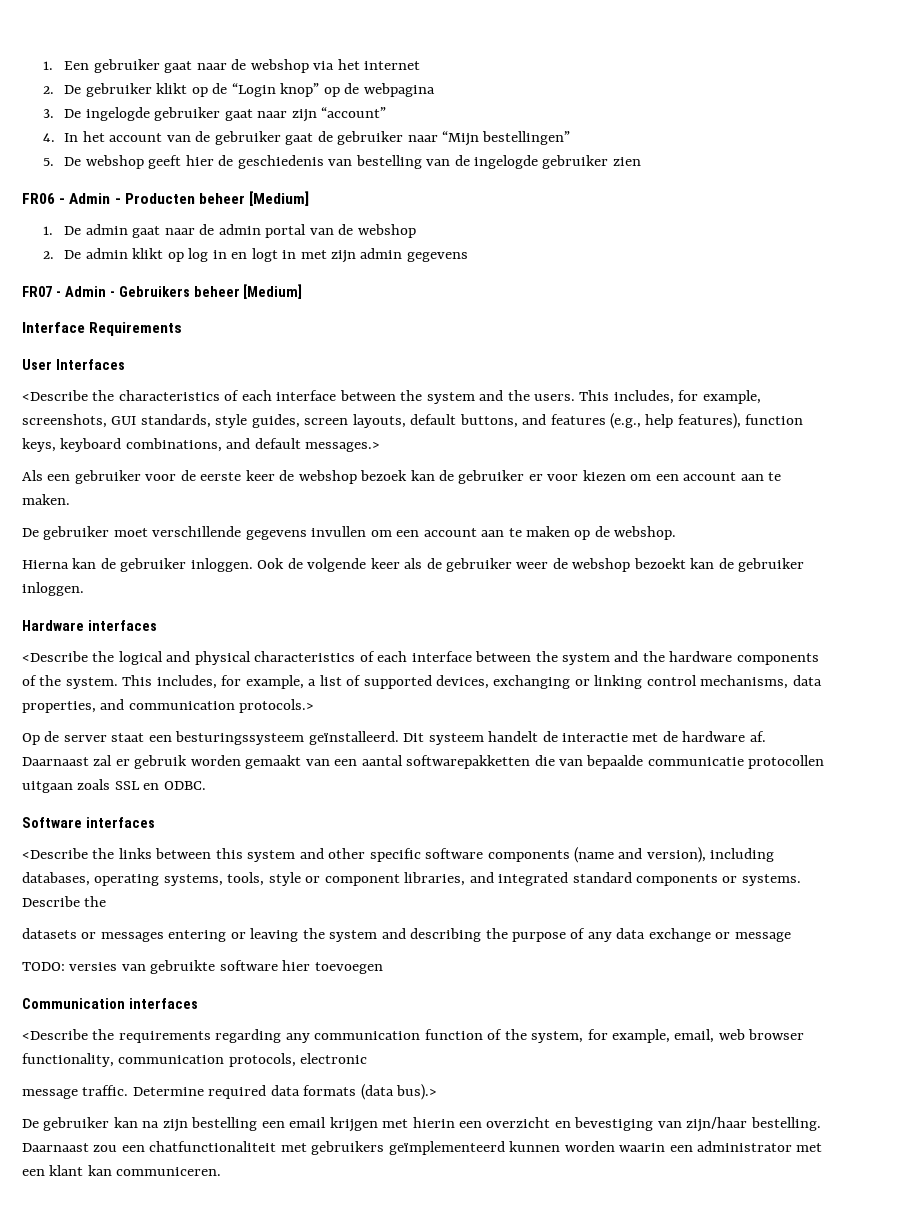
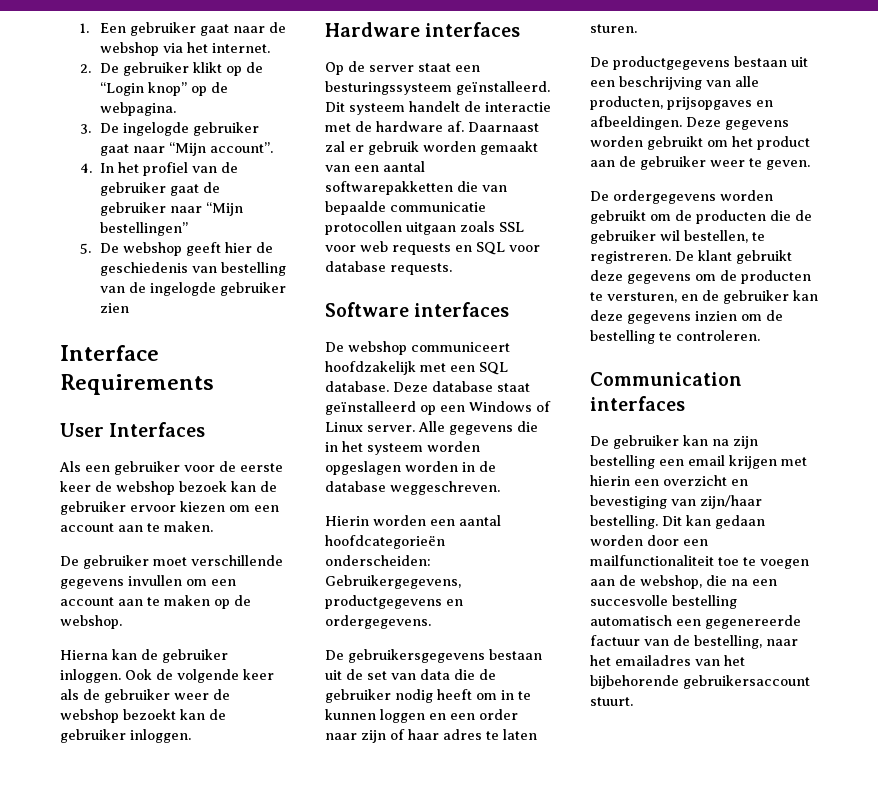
- 1. Een gebruiker gaat naar de webshop via het internet
+ 1. Een gebruiker gaat naar de webshop via het internet.
- 2. De gebruiker klikt op de “Login knop” op de webpagina
+ 2. De gebruiker klikt op de “Login knop” op de webpagina.
- 3. De ingelogde gebruiker gaat naar zijn “account”
+ 3. De ingelogde gebruiker gaat naar “Mijn account”.
- 4. In het account van de gebruiker gaat de gebruiker naar “Mijn bestellingen”
+ 4. In het profiel van de gebruiker gaat de gebruiker naar “Mijn bestellingen”
- FR06 - Admin - Producten beheer [Medium]
- 1. De admin gaat naar de admin portal van de webshop
- 2. De admin klikt op log in en logt in met zijn admin gegevens
- FR07 - Admin - Gebruikers beheer [Medium]
  Interface Requirements
  User Interfaces
- <Describe the characteristics of each interface between the system and the users. This includes, for example, screenshots, GUI standards, style guides, screen layouts, default buttons, and features (e.g., help features), function keys, keyboard combinations, and default messages.>
- Als een gebruiker voor de eerste keer de webshop bezoek kan de gebruiker er voor kiezen om een account aan te maken.
+ Als een gebruiker voor de eerste keer de webshop bezoek kan de gebruiker ervoor kiezen om een account aan te maken.
- <Describe the logical and physical characteristics of each interface between the system and the hardware components of the system. This includes, for example, a list of supported devices, exchanging or linking control mechanisms, data properties, and communication protocols.>
- Daarnaast zal er gebruik worden gemaakt van een aantal softwarepakketten die van bepaalde communicatie protocollen uitgaan zoals SSL en ODBC.
+ Daarnaast zal er gebruik worden gemaakt van een aantal softwarepakketten die van bepaalde communicatie protocollen uitgaan zoals SSL voor web requests en SQL voor database requests.
  Software interfaces
- <Describe the links between this system and other specific software components (name and version), including databases, operating systems, tools, style or component libraries, and integrated standard components or systems. Describe the
- datasets or messages entering or leaving the system and describing the purpose of any data exchange or message
- TODO: versies van gebruikte software hier toevoegen
+ De webshop communiceert hoofdzakelijk met een SQL database. Deze database staat geïnstalleerd op een Windows of Linux server. Alle gegevens die in het systeem worden opgeslagen worden in de database weggeschreven.
+ Hierin worden een aantal hoofdcategorieën onderscheiden: Gebruikergegevens, productgegevens en ordergegevens.
+ De gebruikersgegevens bestaan uit de set van data die de gebruiker nodig heeft om in te kunnen loggen en een order naar zijn of haar adres te laten sturen.
+ De productgegevens bestaan uit een beschrijving van alle producten, prijsopgaves en afbeeldingen. Deze gegevens worden gebruikt om het product aan de gebruiker weer te geven.
+ De ordergegevens worden gebruikt om de producten die de gebruiker wil bestellen, te registreren. De klant gebruikt deze gegevens om de producten te versturen, en de gebruiker kan deze gegevens inzien om de bestelling te controleren.
  Communication interfaces
- <Describe the requirements regarding any communication function of the system, for example, email, web browser functionality, communication protocols, electronic
- message traffic. Determine required data formats (data bus).>
- Daarnaast zou een chatfunctionaliteit met gebruikers geïmplementeerd kunnen worden waarin een administrator met een klant kan communiceren.
+ Dit kan gedaan worden door een mailfunctionaliteit toe te voegen aan de webshop, die na een succesvolle bestelling automatisch een gegenereerde factuur van de bestelling, naar het emailadres van het bijbehorende gebruikersaccount stuurt.

